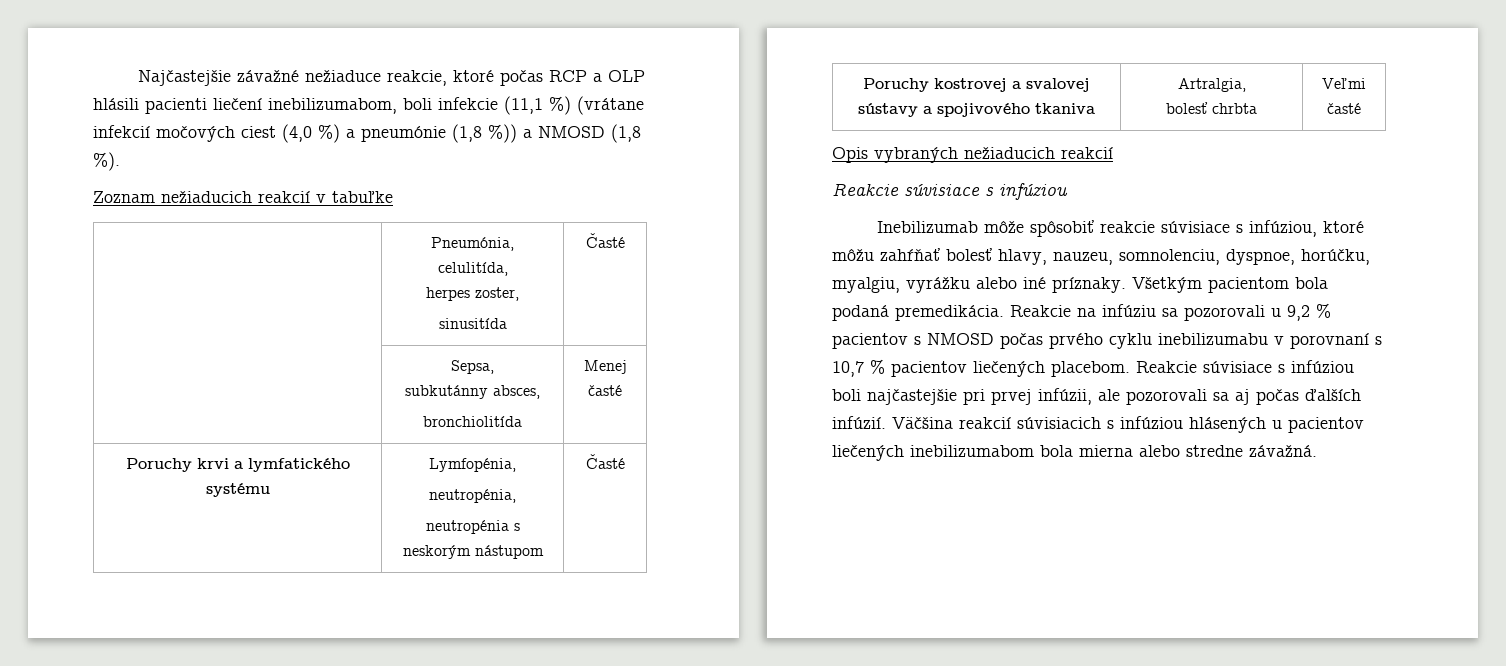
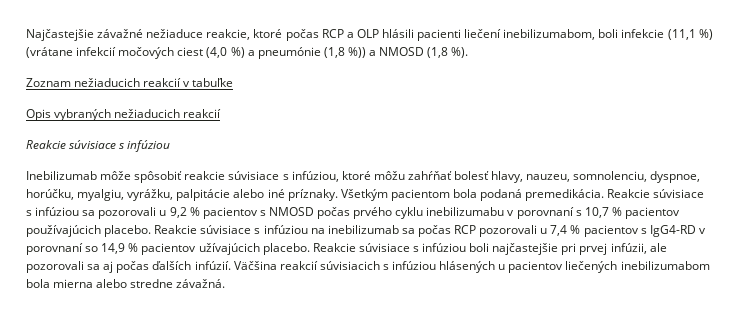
- | Pneumónia,
- celulitída,
- herpes zoster,
- sinusitída | Časté
- | Sepsa,
- subkutánny absces,
- bronchiolitída | Menej časté
- Poruchy krvi a lymfatického systému | Lymfopénia,
- neutropénia,
- neutropénia s neskorým nástupom | Časté
- Poruchy kostrovej a svalovej sústavy a spojivového tkaniva | Artralgia,
- bolesť chrbta | Veľmi časté
- Inebilizumab môže spôsobiť reakcie súvisiace s infúziou, ktoré môžu zahŕňať bolesť hlavy, nauzeu, somnolenciu, dyspnoe, horúčku, myalgiu, vyrážku alebo iné príznaky.
+ Inebilizumab môže spôsobiť reakcie súvisiace s infúziou, ktoré môžu zahŕňať bolesť hlavy, nauzeu, somnolenciu, dyspnoe, horúčku, myalgiu, vyrážku, palpitácie alebo iné príznaky.
- Reakcie na infúziu sa pozorovali u 9,2 % pacientov s NMOSD počas prvého cyklu inebilizumabu v porovnaní s 10,7 % pacientov liečených placebom.
+ Reakcie súvisiace s infúziou sa pozorovali u 9,2 % pacientov s NMOSD počas prvého cyklu inebilizumabu v porovnaní s 10,7 % pacientov používajúcich placebo. Reakcie súvisiace s infúziou na inebilizumab sa počas RCP pozorovali u 7,4 % pacientov s IgG4-RD v porovnaní so 14,9 % pacientov užívajúcich placebo.

